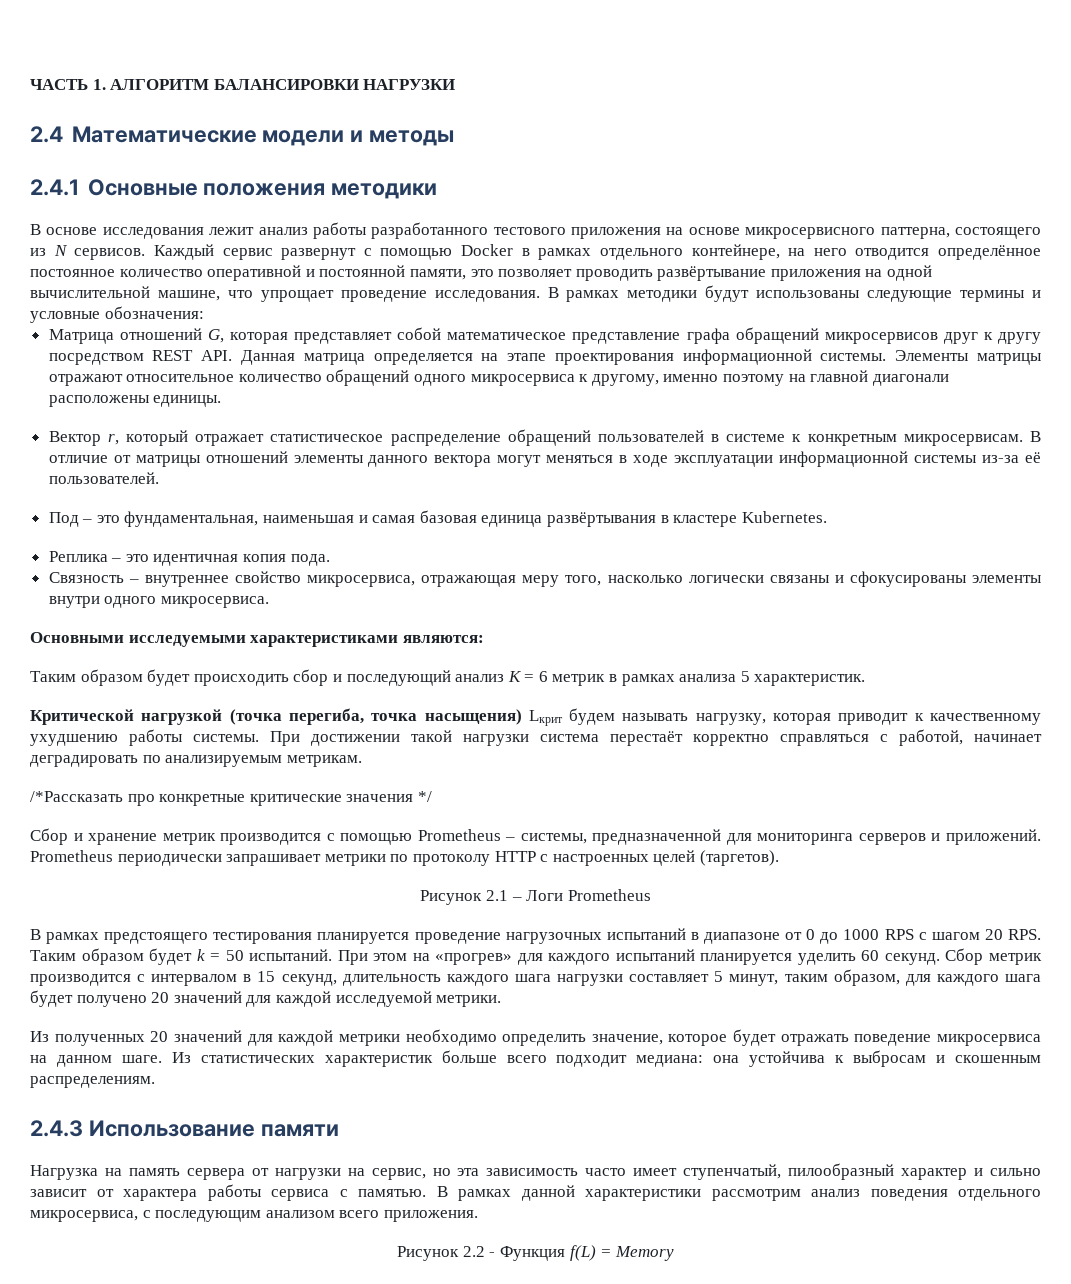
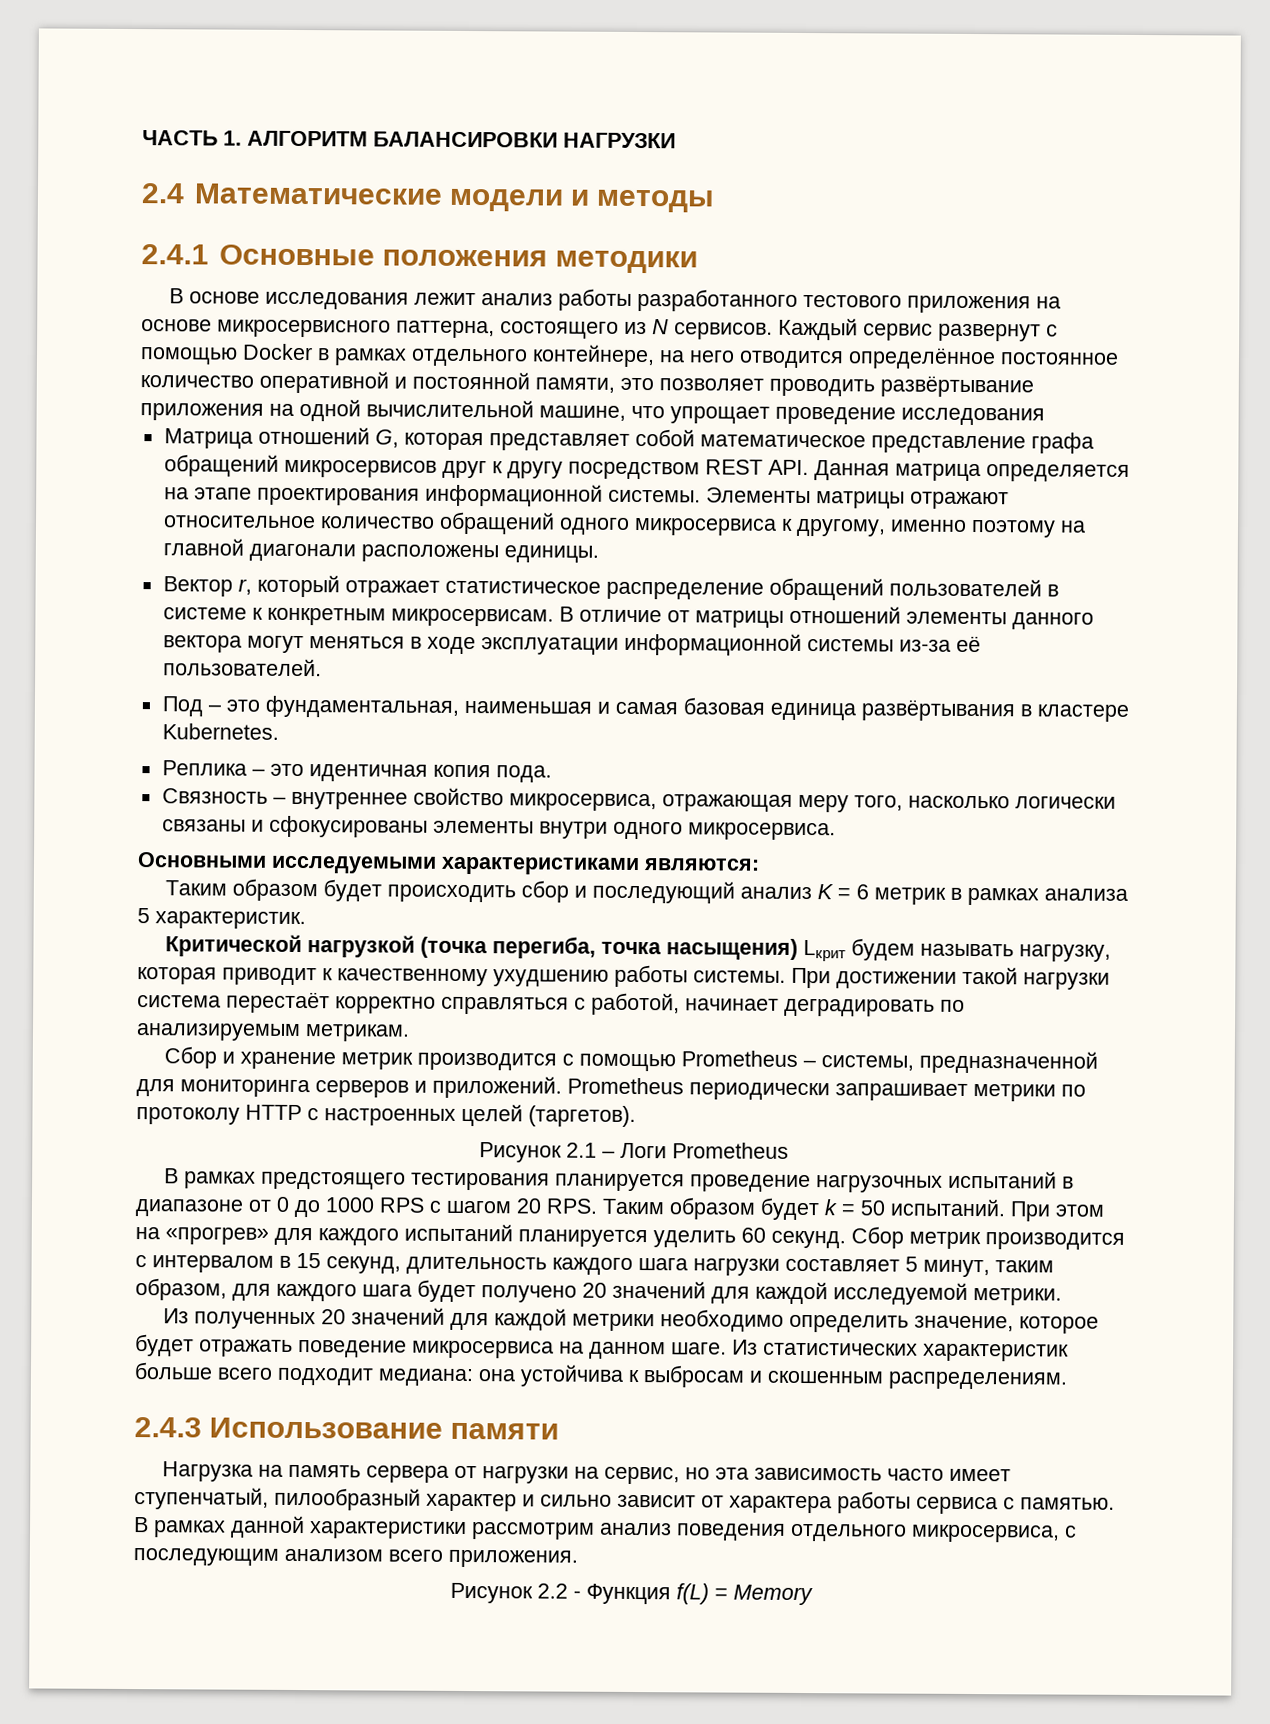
- Каждый сервис развернут с помощью Docker в рамках отдельного контейнере, на него отводится определённое постоянное количество оперативной и постоянной памяти, это позволяет проводить развёртывание приложения на одной вычислительной машине, что упрощает проведение исследования. В рамках методики будут использованы следующие термины и условные обозначения:
+ Каждый сервис развернут с помощью Docker в рамках отдельного контейнере, на него отводится определённое постоянное количество оперативной и постоянной памяти, это позволяет проводить развёртывание приложения на одной вычислительной машине, что упрощает проведение исследования
- /*Рассказать про конкретные критические значения */

